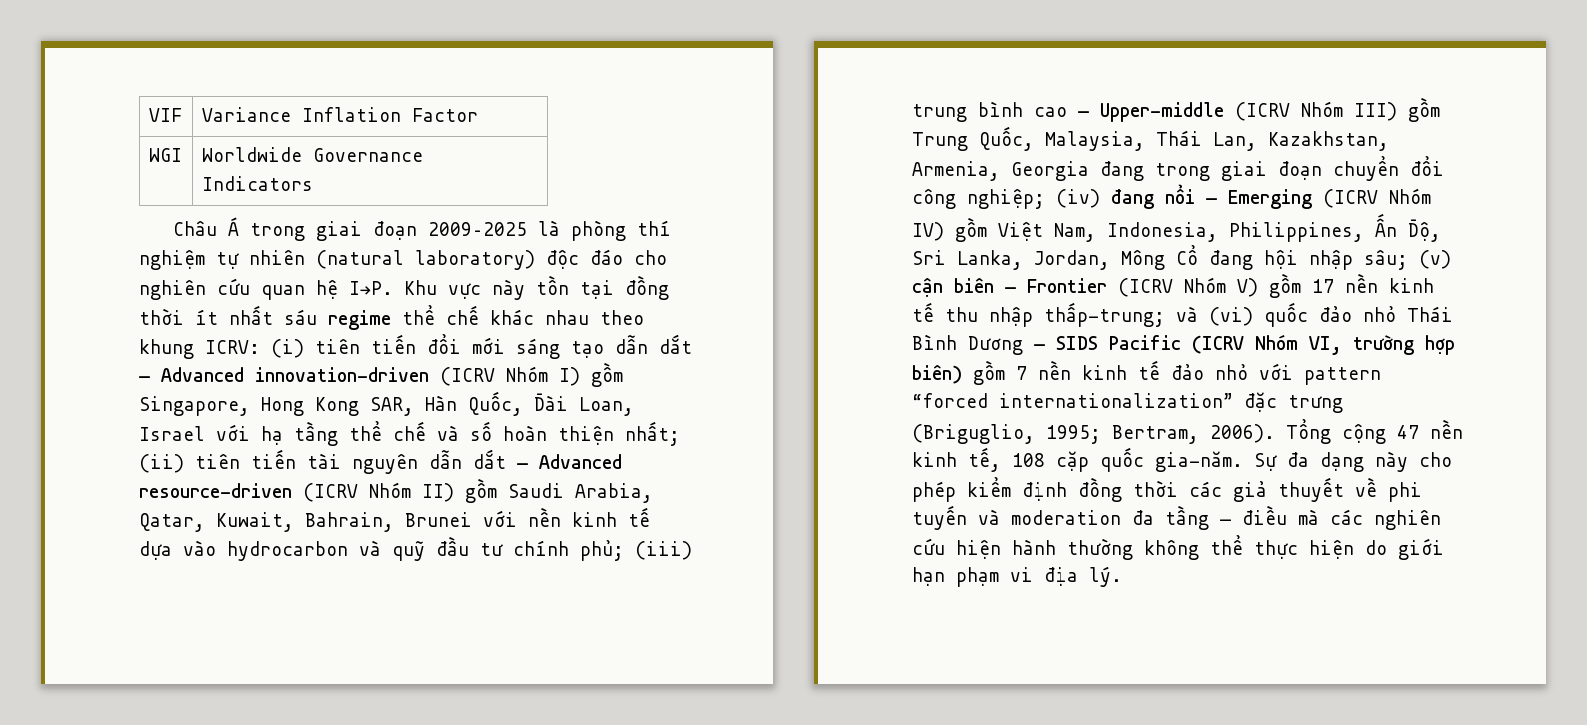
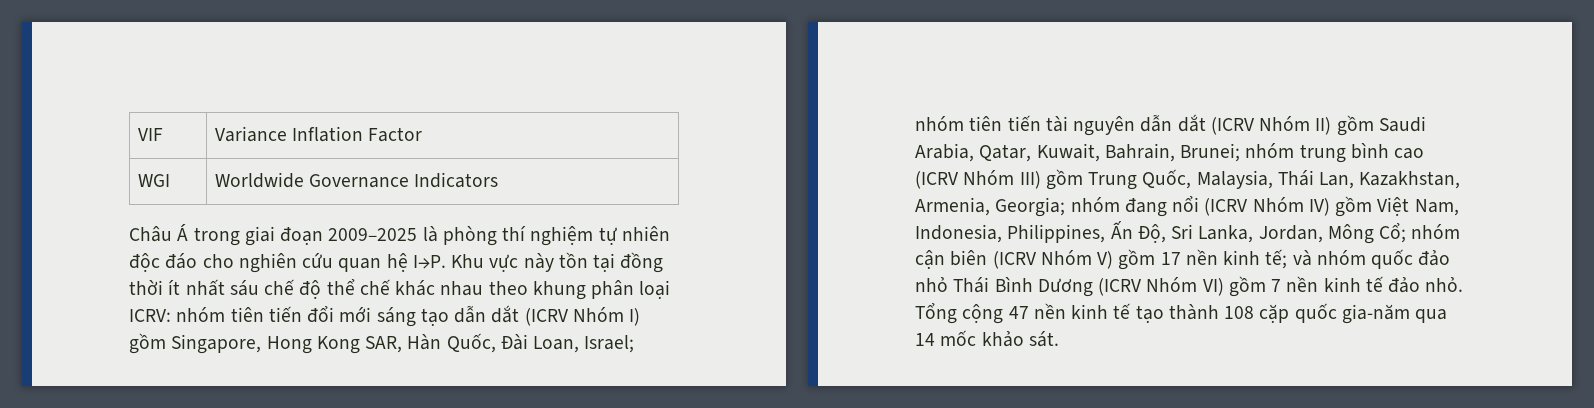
- Châu Á trong giai đoạn 2009–2025 là phòng thí nghiệm tự nhiên (natural laboratory) độc đáo cho nghiên cứu quan hệ I→P. Khu vực này tồn tại đồng thời ít nhất sáu regime thể chế khác nhau theo khung ICRV: (i) tiên tiến đổi mới sáng tạo dẫn dắt — Advanced innovation-driven (ICRV Nhóm I) gồm Singapore, Hong Kong SAR, Hàn Quốc, Đài Loan, Israel với hạ tầng thể chế và số hoàn thiện nhất; (ii) tiên tiến tài nguyên dẫn dắt — Advanced resource-driven (ICRV Nhóm II) gồm Saudi Arabia, Qatar, Kuwait, Bahrain, Brunei với nền kinh tế dựa vào hydrocarbon và quỹ đầu tư chính phủ; (iii) trung bình cao — Upper-middle (ICRV Nhóm III) gồm Trung Quốc, Malaysia, Thái Lan, Kazakhstan, Armenia, Georgia đang trong giai đoạn chuyển đổi công nghiệp; (iv) đang nổi — Emerging (ICRV Nhóm IV) gồm Việt Nam, Indonesia, Philippines, Ấn Độ, Sri Lanka, Jordan, Mông Cổ đang hội nhập sâu; (v) cận biên — Frontier (ICRV Nhóm V) gồm 17 nền kinh tế thu nhập thấp-trung; và (vi) quốc đảo nhỏ Thái Bình Dương — SIDS Pacific (ICRV Nhóm VI, trường hợp biên) gồm 7 nền kinh tế đảo nhỏ với pattern “forced internationalization” đặc trưng (Briguglio, 1995; Bertram, 2006).
+ Châu Á trong giai đoạn 2009–2025 là phòng thí nghiệm tự nhiên độc đáo cho nghiên cứu quan hệ I→P. Khu vực này tồn tại đồng thời ít nhất sáu chế độ thể chế khác nhau theo khung phân loại ICRV: nhóm tiên tiến đổi mới sáng tạo dẫn dắt (ICRV Nhóm I) gồm Singapore, Hong Kong SAR, Hàn Quốc, Đài Loan, Israel; nhóm tiên tiến tài nguyên dẫn dắt (ICRV Nhóm II) gồm Saudi Arabia, Qatar, Kuwait, Bahrain, Brunei; nhóm trung bình cao (ICRV Nhóm III) gồm Trung Quốc, Malaysia, Thái Lan, Kazakhstan, Armenia, Georgia; nhóm đang nổi (ICRV Nhóm IV) gồm Việt Nam, Indonesia, Philippines, Ấn Độ, Sri Lanka, Jordan, Mông Cổ; nhóm cận biên (ICRV Nhóm V) gồm 17 nền kinh tế; và nhóm quốc đảo nhỏ Thái Bình Dương (ICRV Nhóm VI) gồm 7 nền kinh tế đảo nhỏ.
- Tổng cộng 47 nền kinh tế, 108 cặp quốc gia-năm. Sự đa dạng này cho phép kiểm định đồng thời các giả thuyết về phi tuyến và moderation đa tầng — điều mà các nghiên cứu hiện hành thường không thể thực hiện do giới hạn phạm vi địa lý.
+ Tổng cộng 47 nền kinh tế tạo thành 108 cặp quốc gia-năm qua 14 mốc khảo sát.

